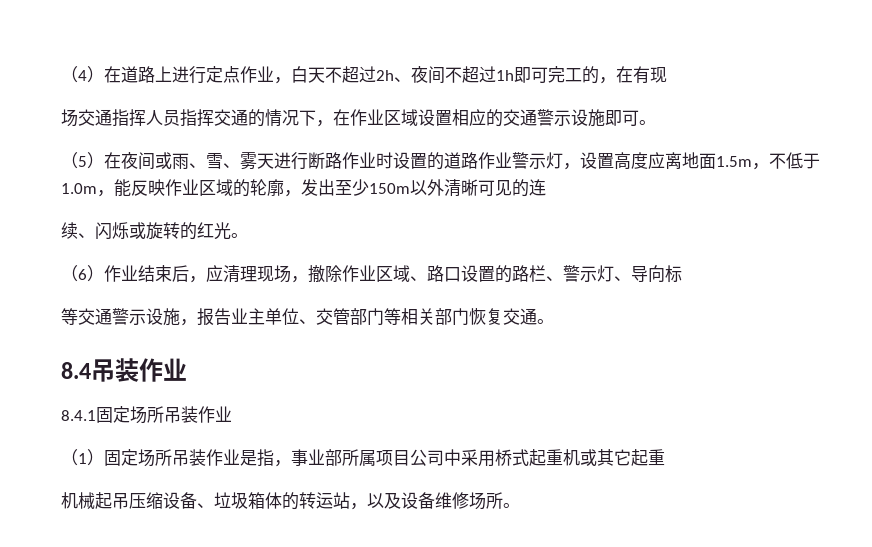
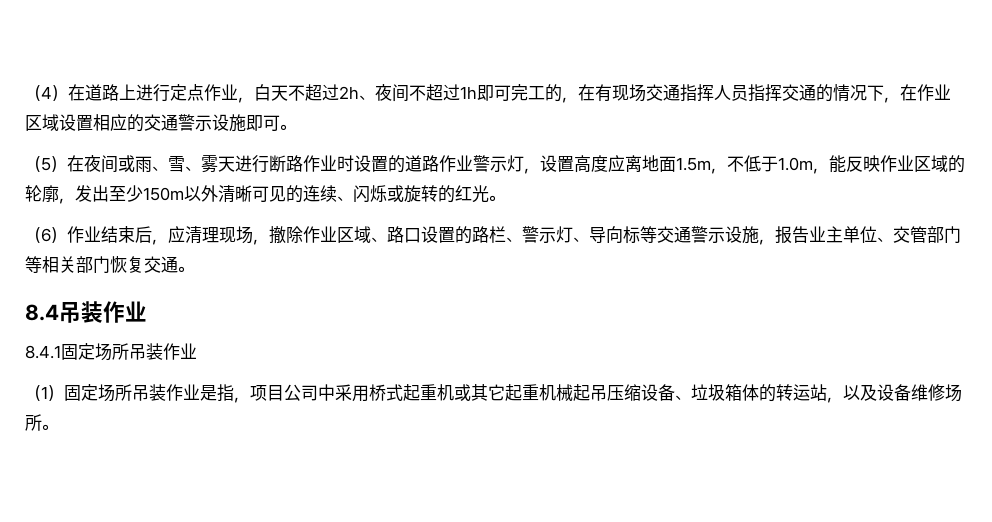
- （4）在道路上进行定点作业，白天不超过2h、夜间不超过1h即可完工的，在有现
- 场交通指挥人员指挥交通的情况下，在作业区域设置相应的交通警示设施即可。
+ （4）在道路上进行定点作业，白天不超过2h、夜间不超过1h即可完工的，在有现场交通指挥人员指挥交通的情况下，在作业区域设置相应的交通警示设施即可。
- （5）在夜间或雨、雪、雾天进行断路作业时设置的道路作业警示灯，设置高度应离地面1.5m，不低于1.0m，能反映作业区域的轮廓，发出至少150m以外清晰可见的连
- 续、闪烁或旋转的红光。
+ （5）在夜间或雨、雪、雾天进行断路作业时设置的道路作业警示灯，设置高度应离地面1.5m，不低于1.0m，能反映作业区域的轮廓，发出至少150m以外清晰可见的连续、闪烁或旋转的红光。
- （6）作业结束后，应清理现场，撤除作业区域、路口设置的路栏、警示灯、导向标
- 等交通警示设施，报告业主单位、交管部门等相关部门恢复交通。
+ （6）作业结束后，应清理现场，撤除作业区域、路口设置的路栏、警示灯、导向标等交通警示设施，报告业主单位、交管部门等相关部门恢复交通。
- （1）固定场所吊装作业是指，事业部所属项目公司中采用桥式起重机或其它起重
- 机械起吊压缩设备、垃圾箱体的转运站，以及设备维修场所。
+ （1）固定场所吊装作业是指，项目公司中采用桥式起重机或其它起重机械起吊压缩设备、垃圾箱体的转运站，以及设备维修场所。

